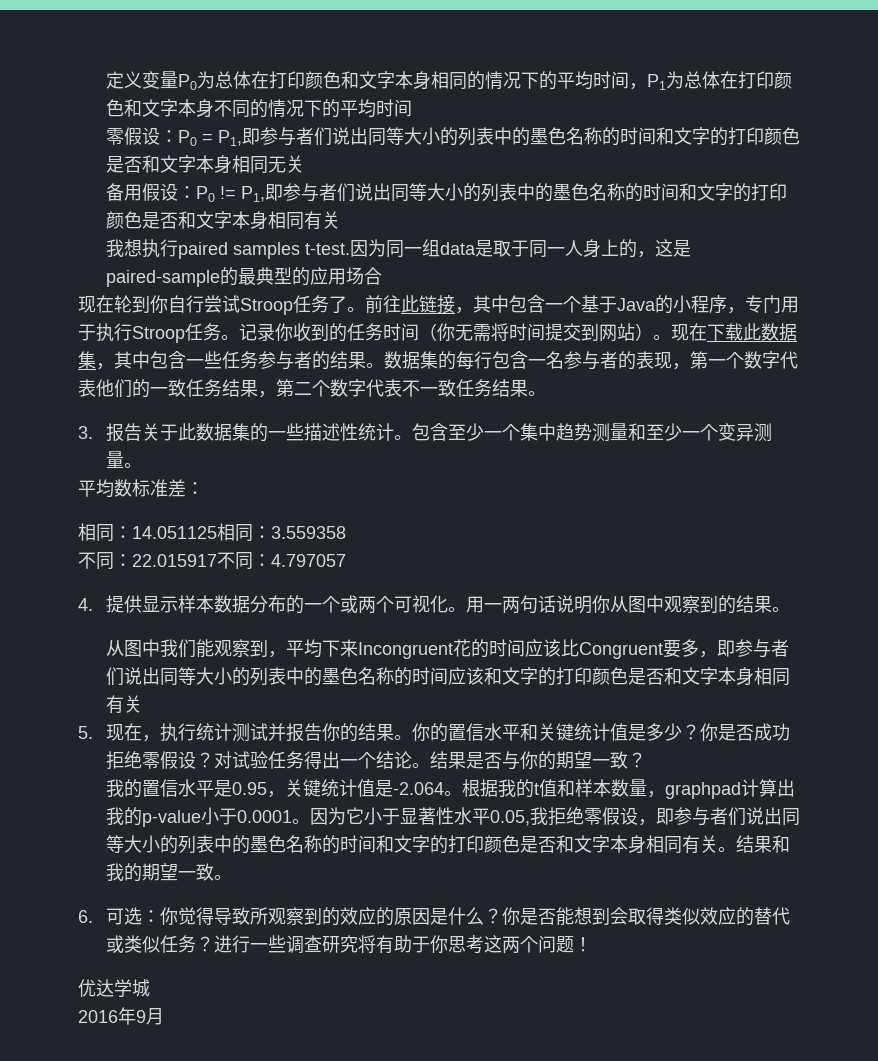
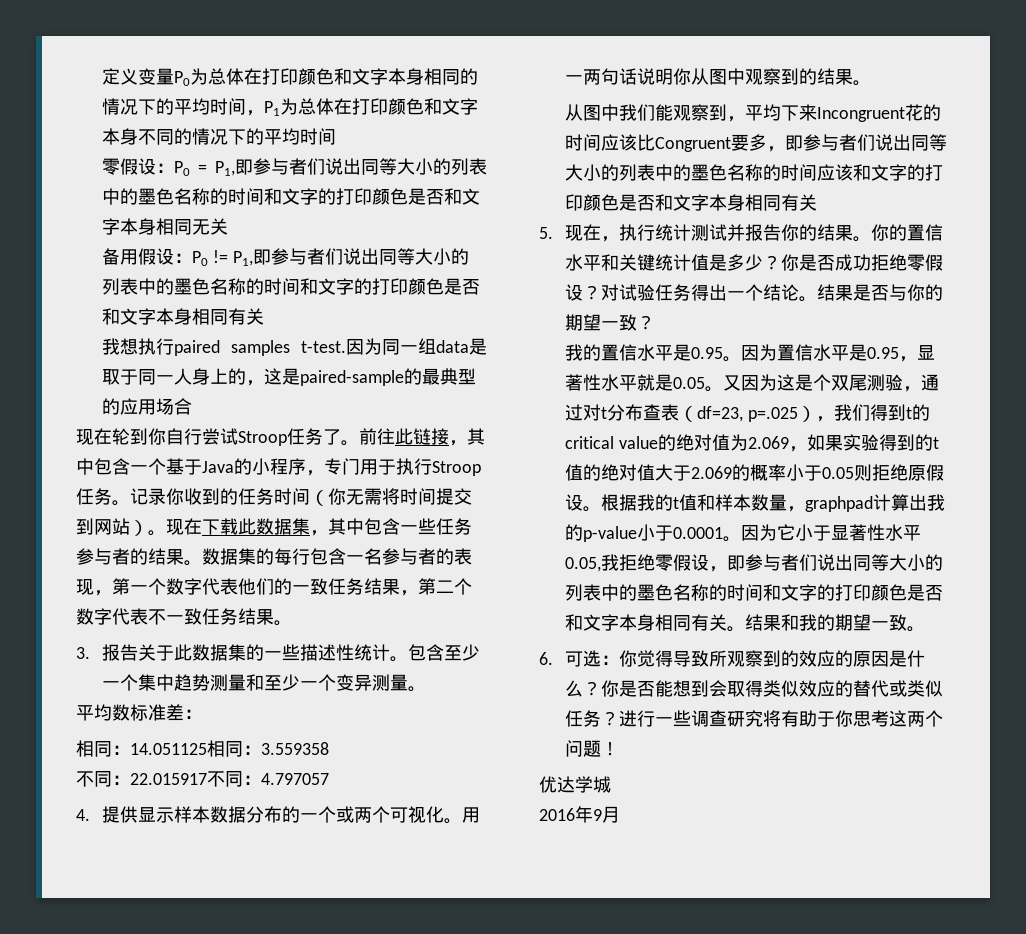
- 我的置信水平是0.95，关键统计值是-2.064。
+ 我的置信水平是0.95。因为置信水平是0.95，显著性水平就是0.05。又因为这是个双尾测验，通过对t分布查表（df=23, p=.025），我们得到t的critical value的绝对值为2.069，如果实验得到的t值的绝对值大于2.069的概率小于0.05则拒绝原假设。

